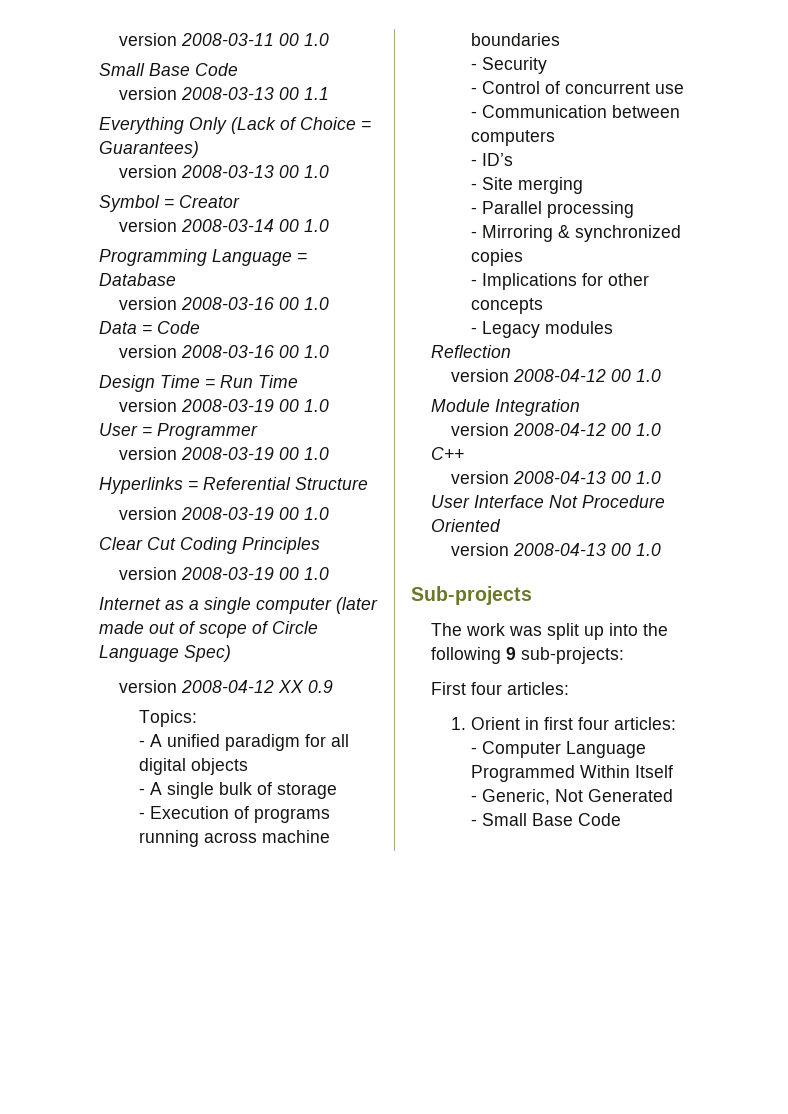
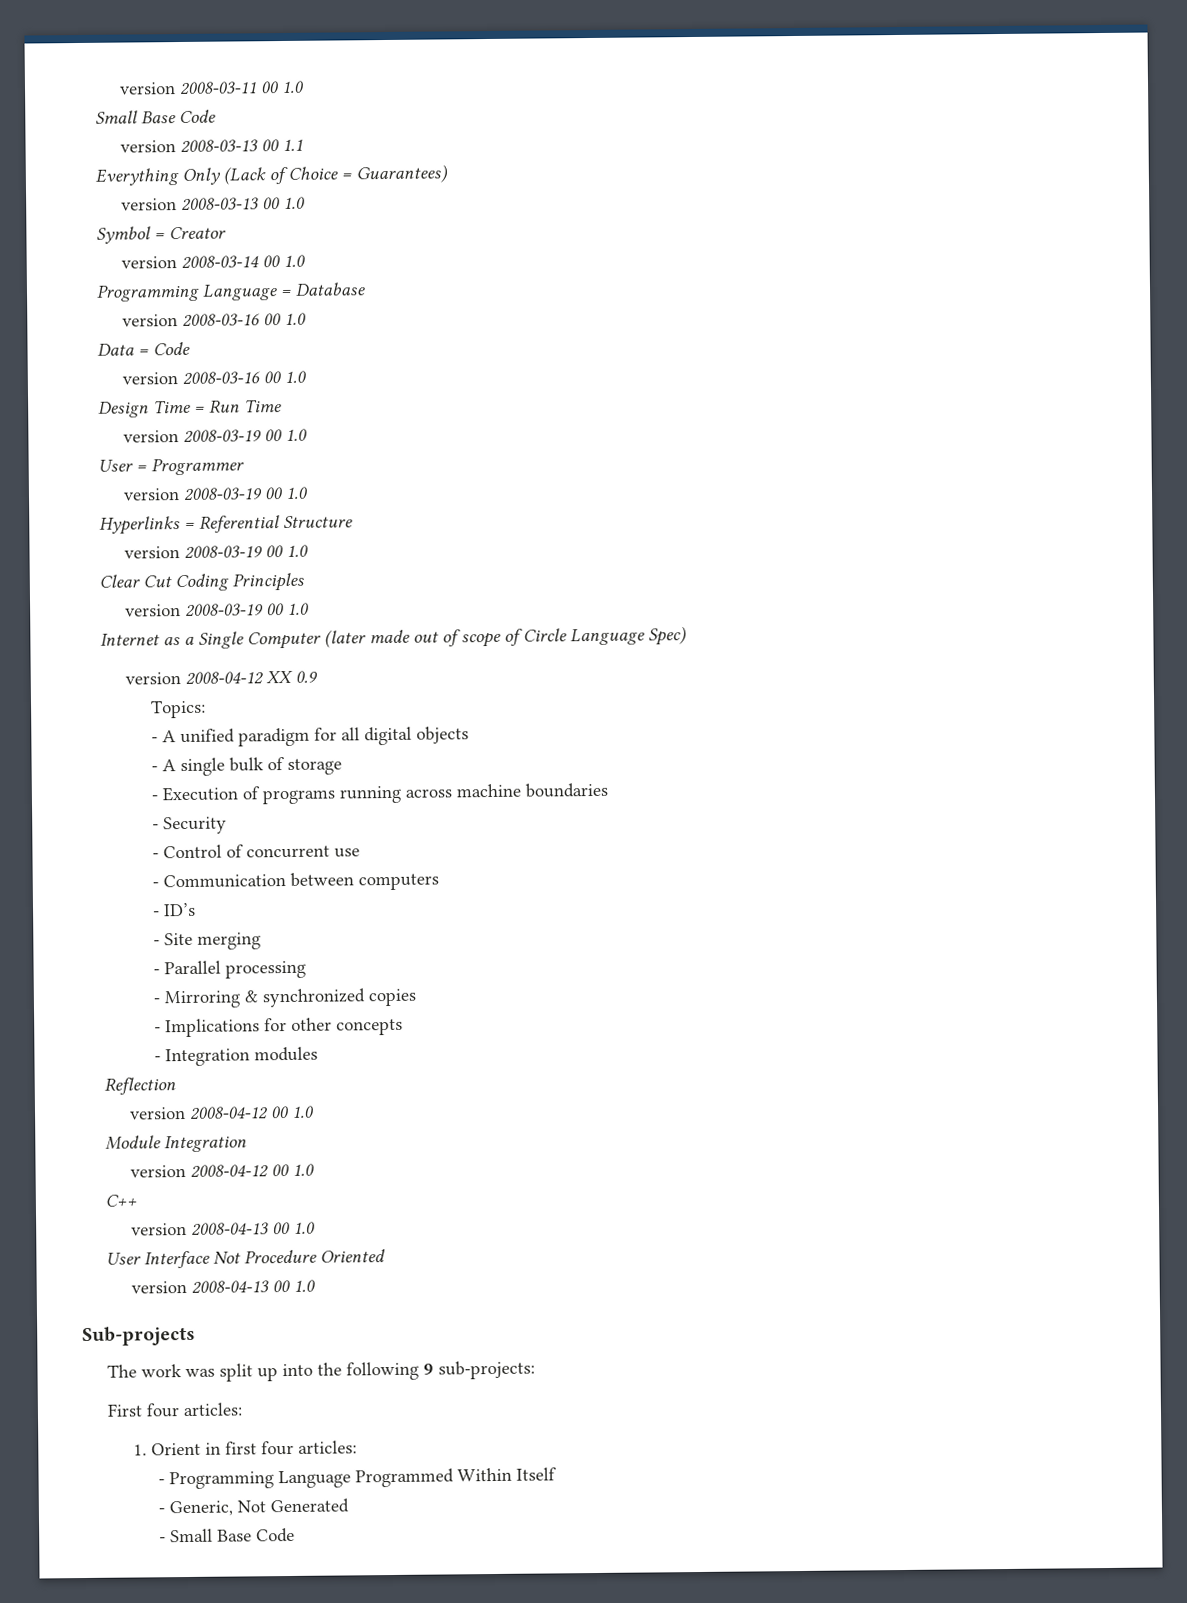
- Internet as a single computer (later made out of scope of Circle Language Spec)
+ Internet as a Single Computer (later made out of scope of Circle Language Spec)
- - Legacy modules
+ - Integration modules
- - Computer Language Programmed Within Itself
+ - Programming Language Programmed Within Itself

